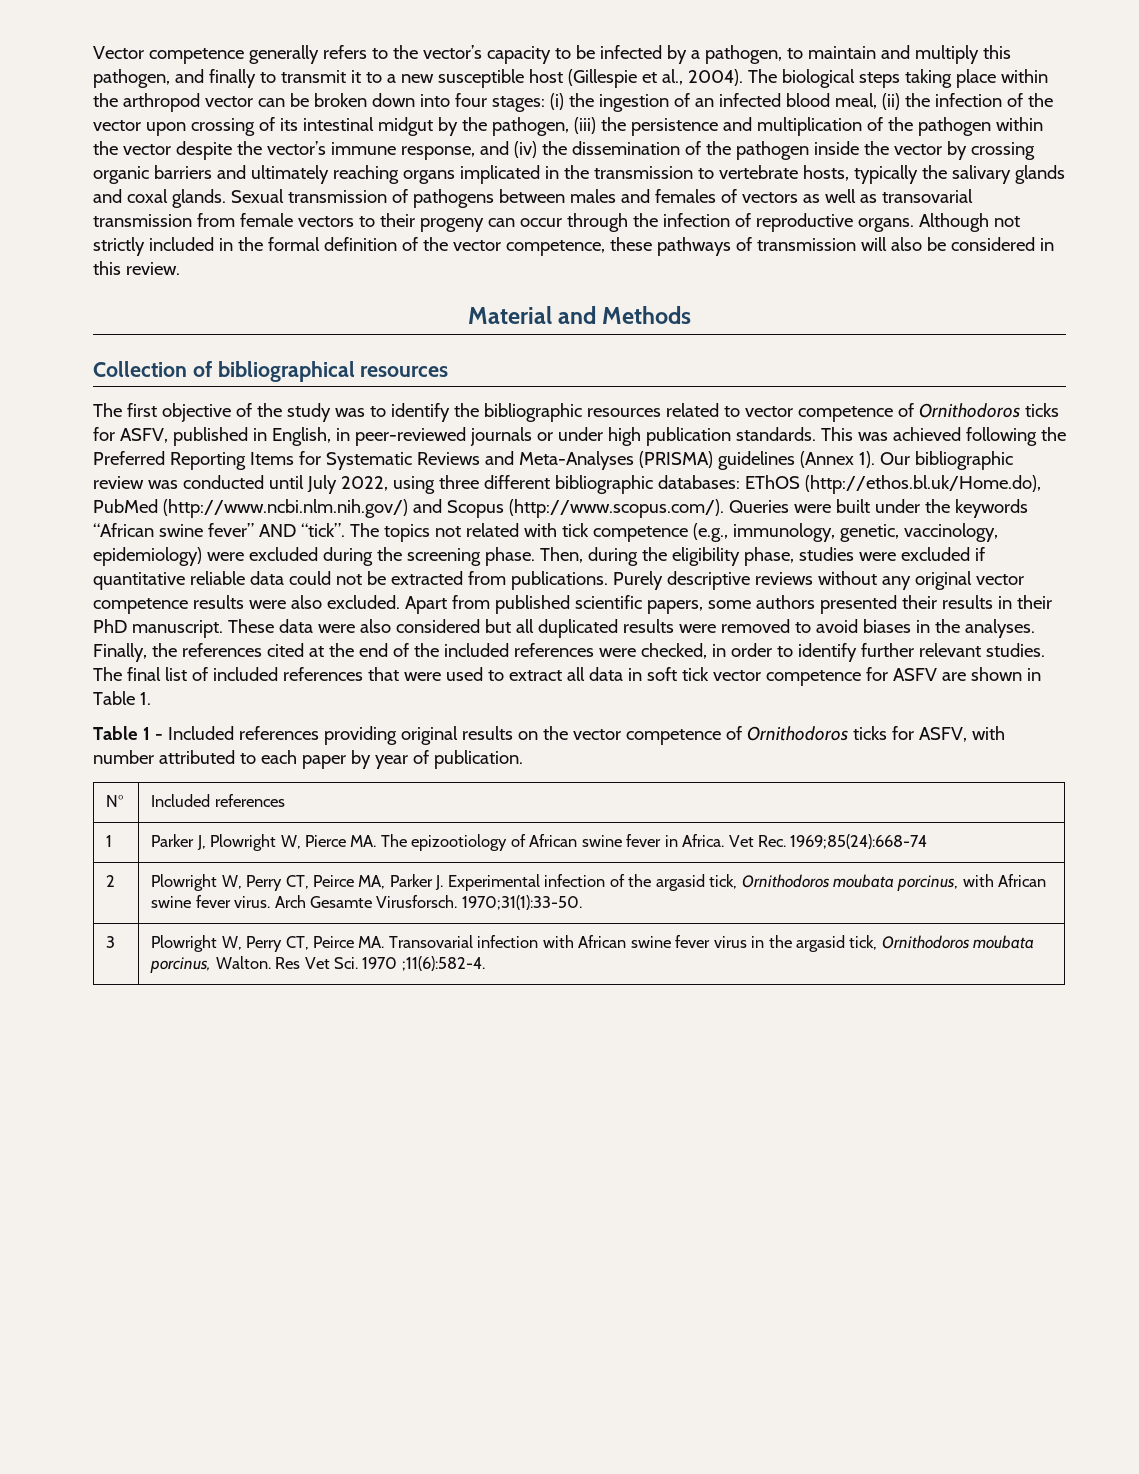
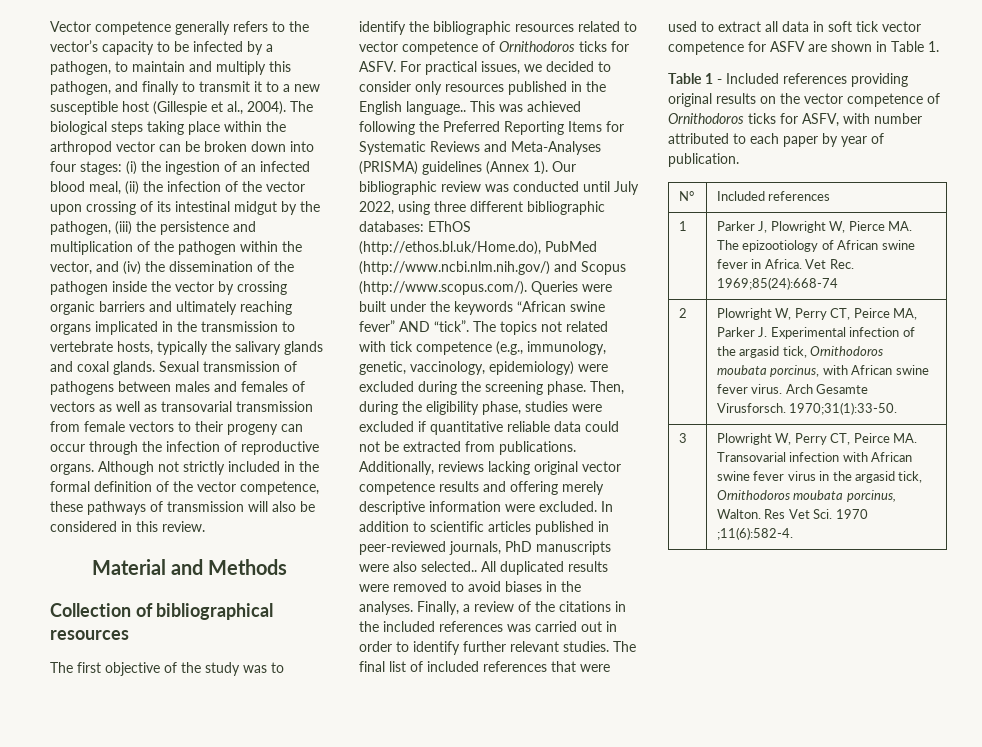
- (i) the ingestion of an infected blood meal, (ii) the infection of the vector upon crossing of its intestinal midgut by the pathogen, (iii) the persistence and multiplication of the pathogen within the vector despite the vector’s immune response, and (iv) the dissemination of the pathogen inside the vector by crossing organic barriers and ultimately reaching organs implicated in the transmission to vertebrate hosts, typically the salivary glands and coxal glands.
+ (i) the ingestion of an infected blood meal, (ii) the infection of the vector upon crossing of its intestinal midgut by the pathogen, (iii) the persistence and multiplication of the pathogen within the vector, and (iv) the dissemination of the pathogen inside the vector by crossing organic barriers and ultimately reaching organs implicated in the transmission to vertebrate hosts, typically the salivary glands and coxal glands.
- The first objective of the study was to identify the bibliographic resources related to vector competence of Ornithodoros ticks for ASFV, published in English, in peer-reviewed journals or under high publication standards.
+ The first objective of the study was to identify the bibliographic resources related to vector competence of Ornithodoros ticks for ASFV. For practical issues, we decided to consider only resources published in the English language..
- Purely descriptive reviews without any original vector competence results were also excluded. Apart from published scientific papers, some authors presented their results in their PhD manuscript. These data were also considered but all duplicated results were removed to avoid biases in the analyses.
+ Additionally, reviews lacking original vector competence results and offering merely descriptive information were excluded. In addition to scientific articles published in peer-reviewed journals, PhD manuscripts were also selected.. All duplicated results were removed to avoid biases in the analyses.
- Finally, the references cited at the end of the included references were checked, in order to identify further relevant studies.
+ Finally, a review of the citations in the included references was carried out in order to identify further relevant studies.

